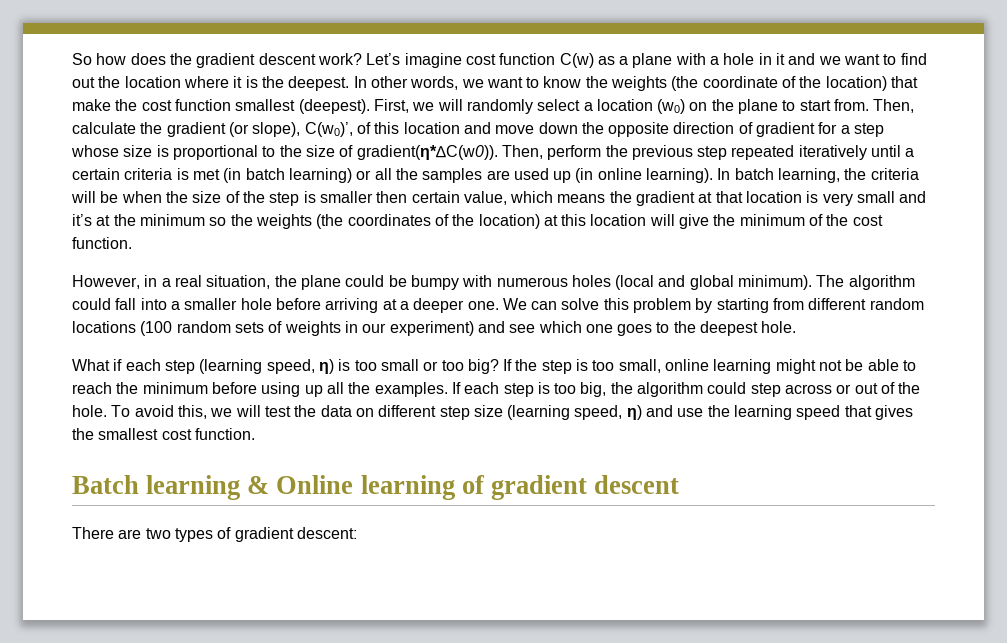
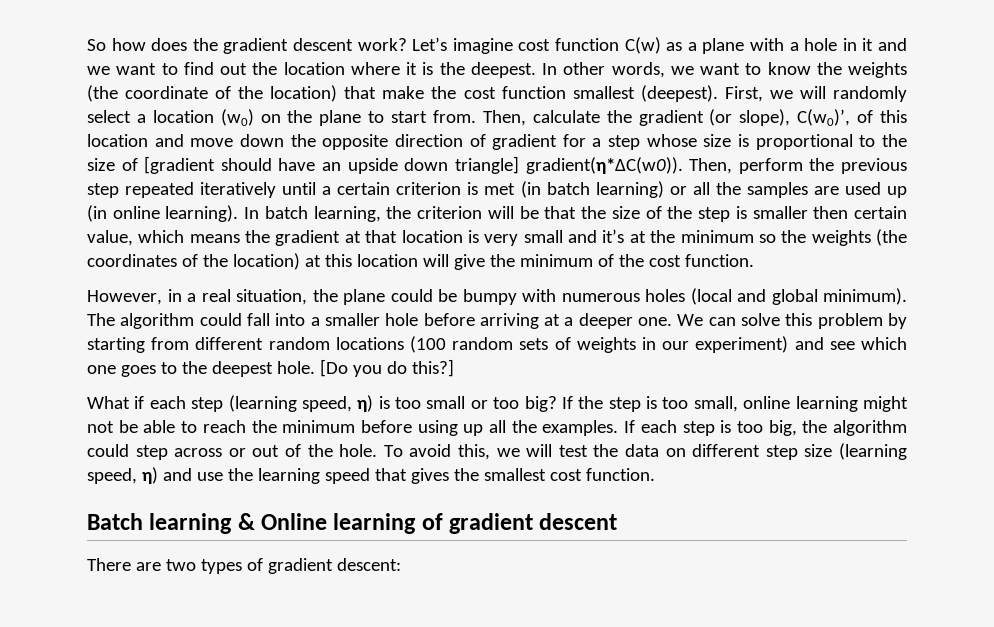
- Then, calculate the gradient (or slope), C(w0)’, of this location and move down the opposite direction of gradient for a step whose size is proportional to the size of gradient(η*∆C(w0)).
+ Then, calculate the gradient (or slope), C(w0)’, of this location and move down the opposite direction of gradient for a step whose size is proportional to the size of [gradient should have an upside down triangle] gradient(η*∆C(w0)).
- Then, perform the previous step repeated iteratively until a certain criteria is met (in batch learning) or all the samples are used up (in online learning).
+ Then, perform the previous step repeated iteratively until a certain criterion is met (in batch learning) or all the samples are used up (in online learning).
- In batch learning, the criteria will be when the size of the step is smaller then certain value, which means the gradient at that location is very small and it’s at the minimum so the weights (the coordinates of the location) at this location will give the minimum of the cost function.
+ In batch learning, the criterion will be that the size of the step is smaller then certain value, which means the gradient at that location is very small and it’s at the minimum so the weights (the coordinates of the location) at this location will give the minimum of the cost function.
+ [Do you do this?]

